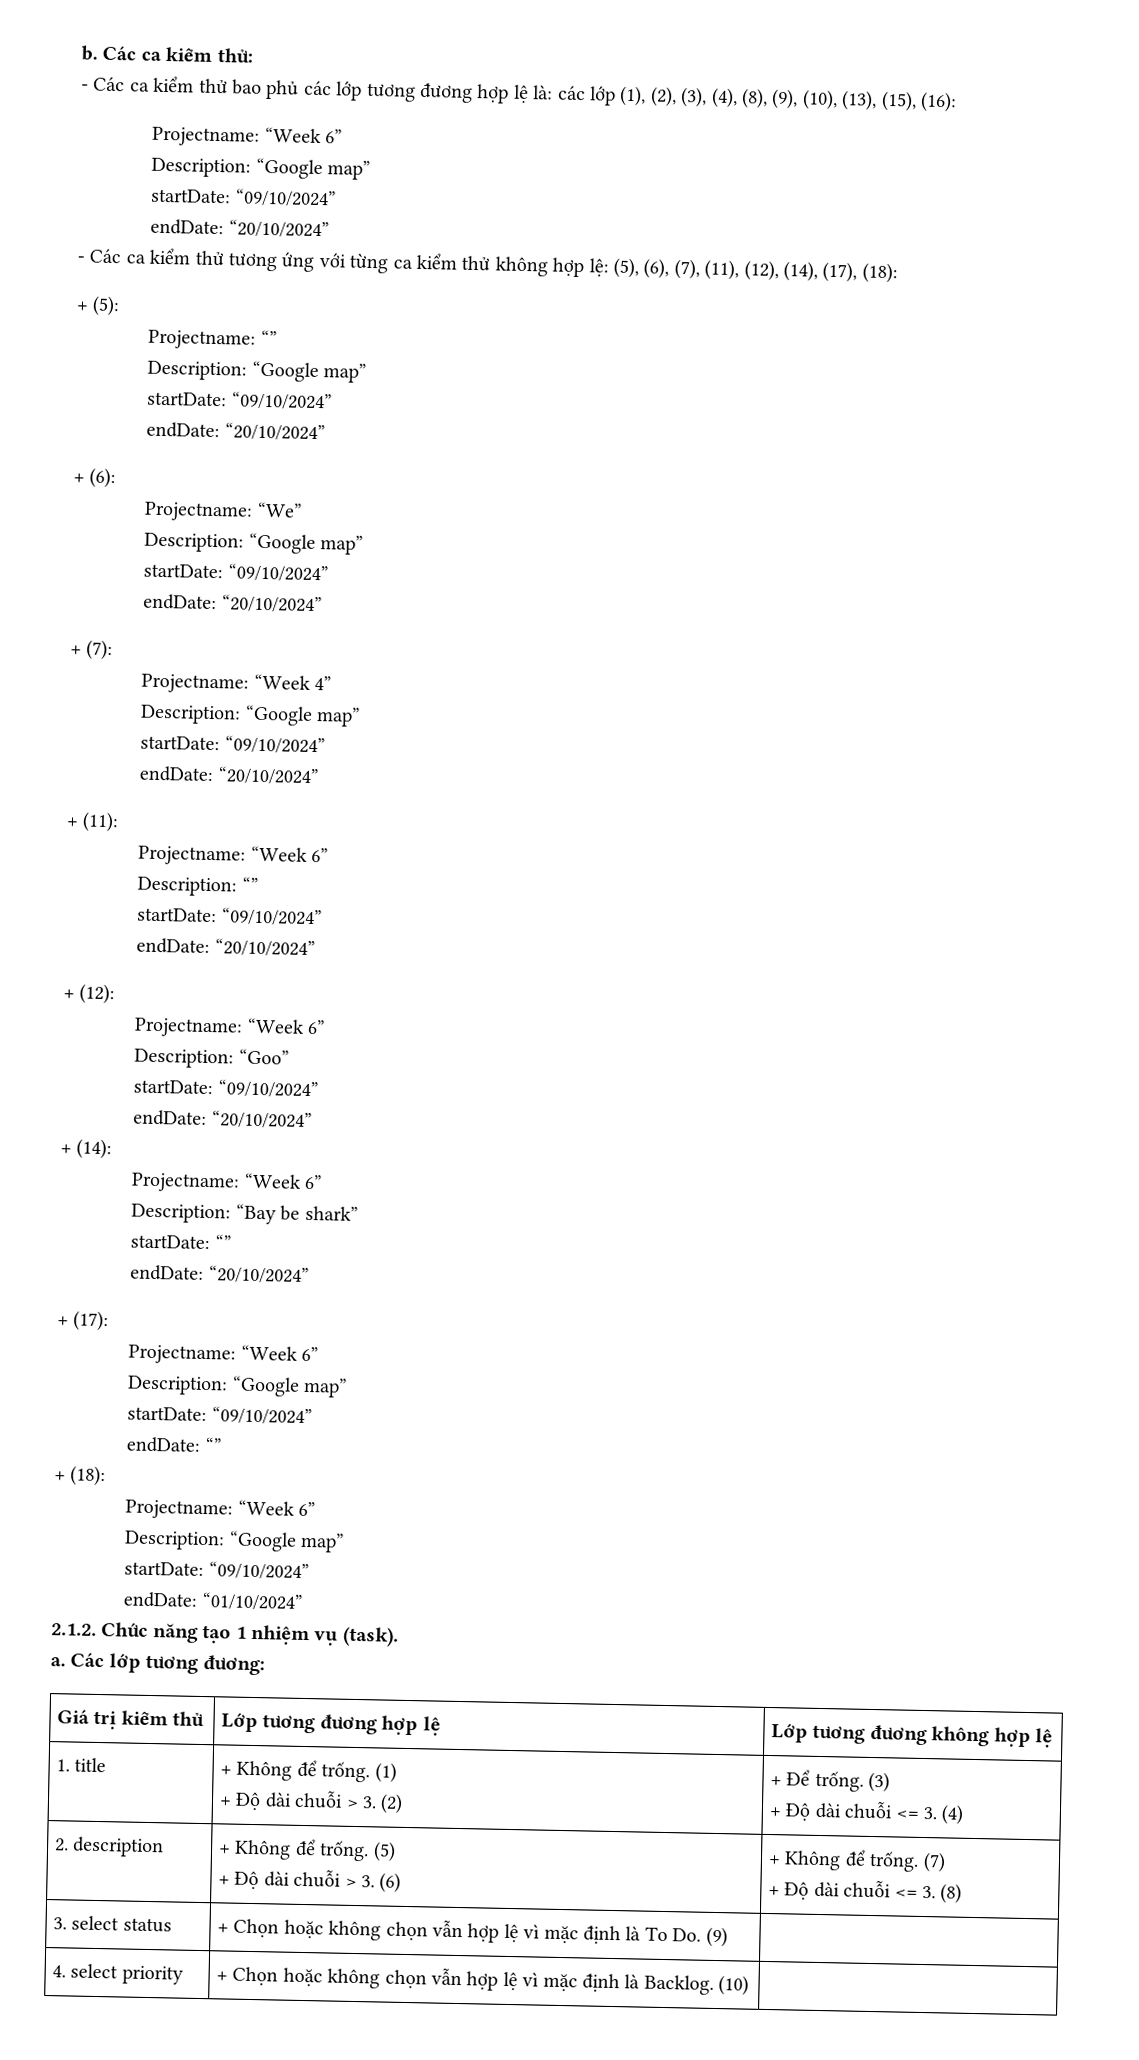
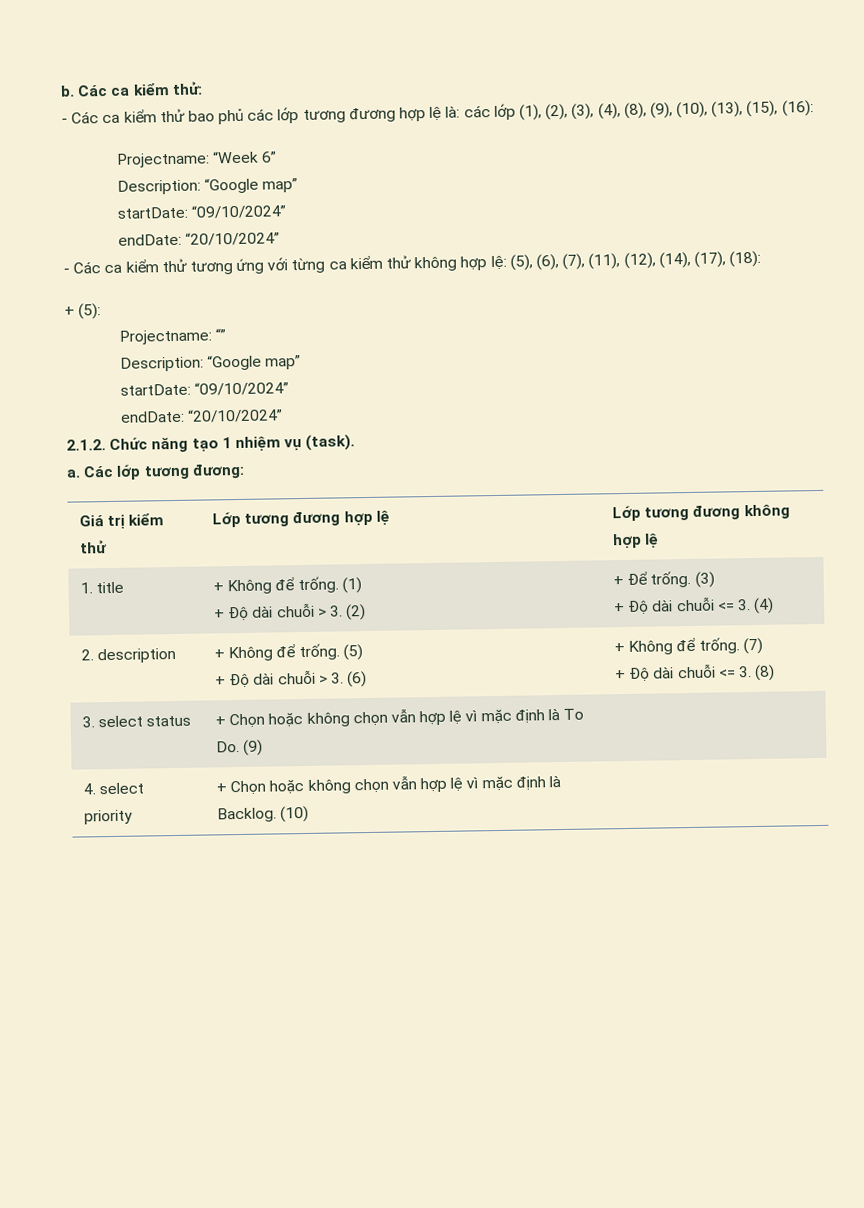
- + (6):
- Projectname: “We”
- Description: “Google map”
- startDate: “09/10/2024”
- endDate: “20/10/2024”
- + (7):
- Projectname: “Week 4”
- Description: “Google map”
- startDate: “09/10/2024”
- endDate: “20/10/2024”
- + (11):
- Projectname: “Week 6”
- Description: “”
- startDate: “09/10/2024”
- endDate: “20/10/2024”
- + (12):
- Projectname: “Week 6”
- Description: “Goo”
- startDate: “09/10/2024”
- endDate: “20/10/2024”
- + (14):
- Projectname: “Week 6”
- Description: “Bay be shark”
- startDate: “”
- endDate: “20/10/2024”
- + (17):
- Projectname: “Week 6”
- Description: “Google map”
- startDate: “09/10/2024”
- endDate: “”
- + (18):
- Projectname: “Week 6”
- Description: “Google map”
- startDate: “09/10/2024”
- endDate: “01/10/2024”

